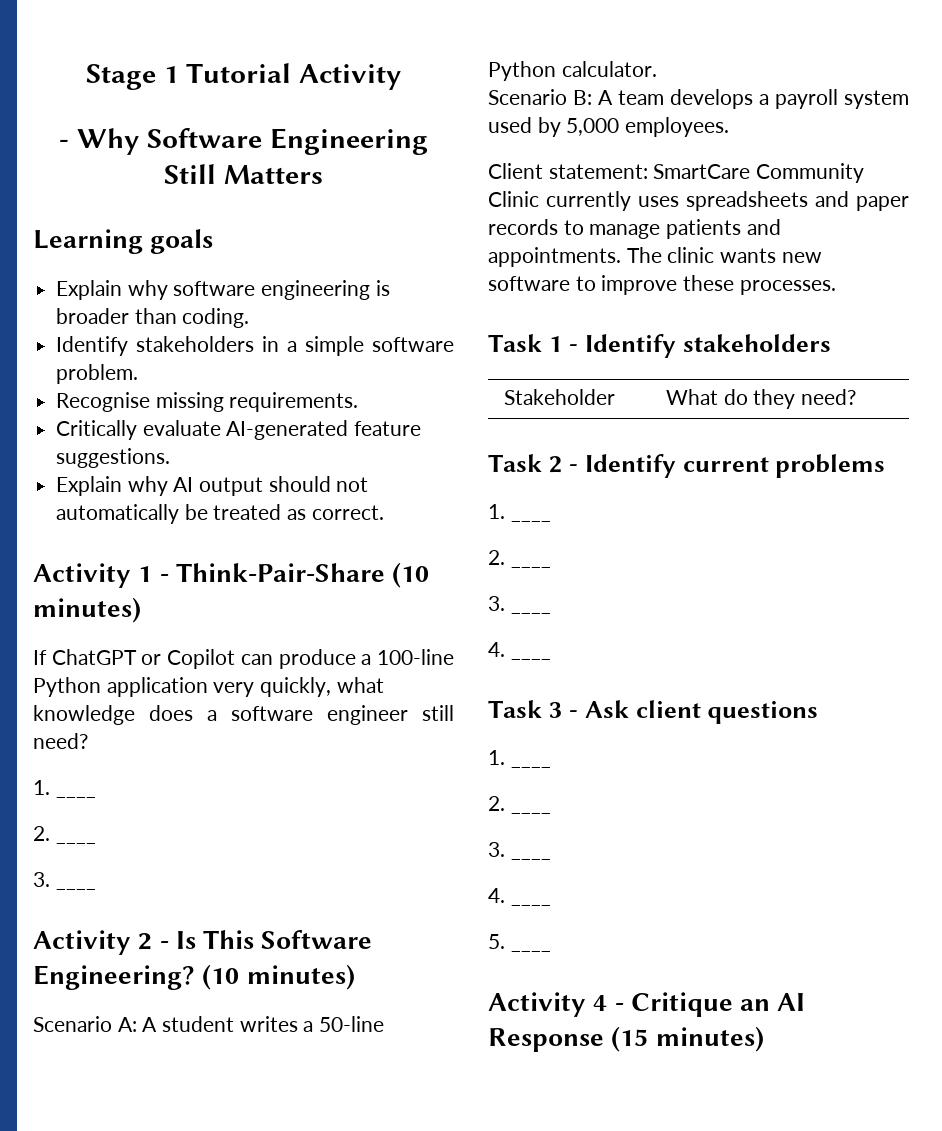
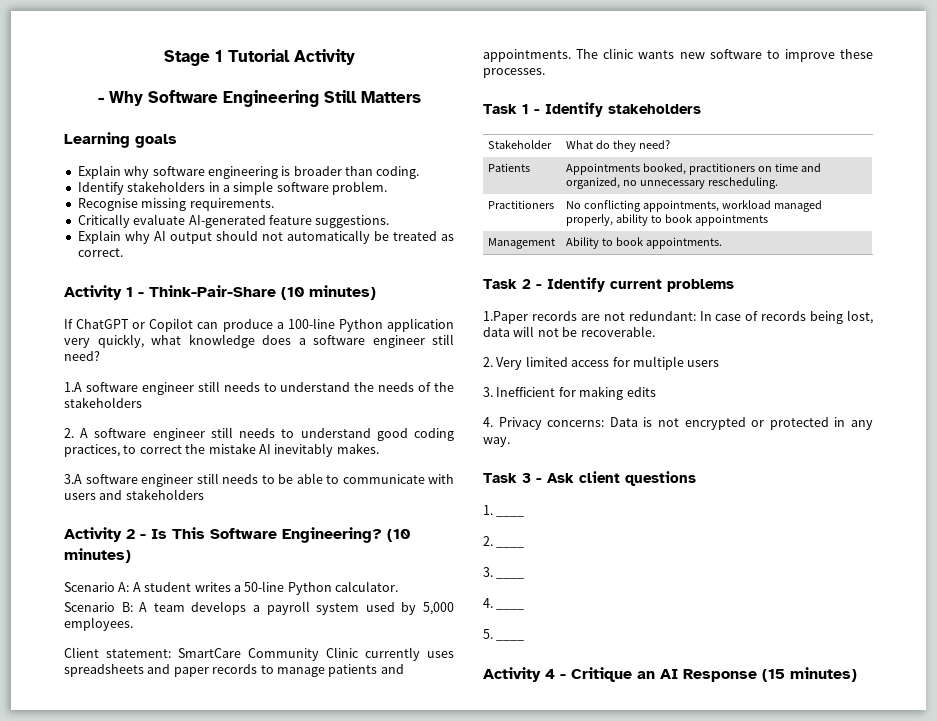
  If ChatGPT or Copilot can produce a 100-line Python application very quickly, what knowledge does a software engineer still need?
- 1. ____
- 2. ____
- 3. ____
+ 1.A software engineer still needs to understand the needs of the stakeholders
+ 2. A software engineer still needs to understand good coding practices, to correct the mistake AI inevitably makes.
+ 3.A software engineer still needs to be able to communicate with users and stakeholders
+ Patients | Appointments booked, practitioners on time and organized, no unnecessary rescheduling.
+ Practitioners | No conflicting appointments, workload managed properly, ability to book appointments
+ Management | Ability to book appointments.
  Task 2 - Identify current problems
- 1. ____
- 2. ____
- 3. ____
- 4. ____
+ 1.Paper records are not redundant: In case of records being lost, data will not be recoverable.
+ 2. Very limited access for multiple users
+ 3. Inefficient for making edits
+ 4. Privacy concerns: Data is not encrypted or protected in any way.

